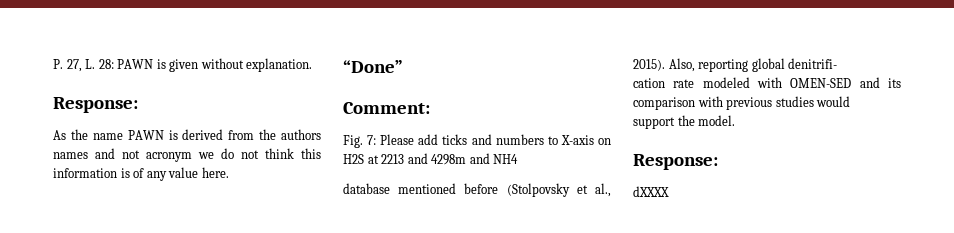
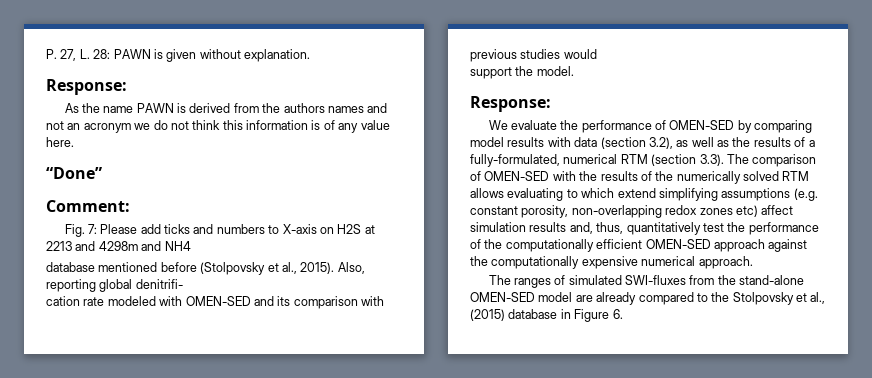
- As the name PAWN is derived from the authors names and not acronym we do not think this information is of any value here.
+ As the name PAWN is derived from the authors names and not an acronym we do not think this information is of any value here.
- dXXXX
+ We evaluate the performance of OMEN-SED by comparing model results with data (section 3.2), as well as the results of a fully-formulated, numerical RTM (section 3.3). The comparison of OMEN-SED with the results of the numerically solved RTM allows evaluating to which extend simplifying assumptions (e.g. constant porosity, non-overlapping redox zones etc) affect simulation results and, thus, quantitatively test the performance of the computationally efficient OMEN-SED approach against the computationally expensive numerical approach.
+ The ranges of simulated SWI-fluxes from the stand-alone OMEN-SED model are already compared to the Stolpovsky et al., (2015) database in Figure 6.

